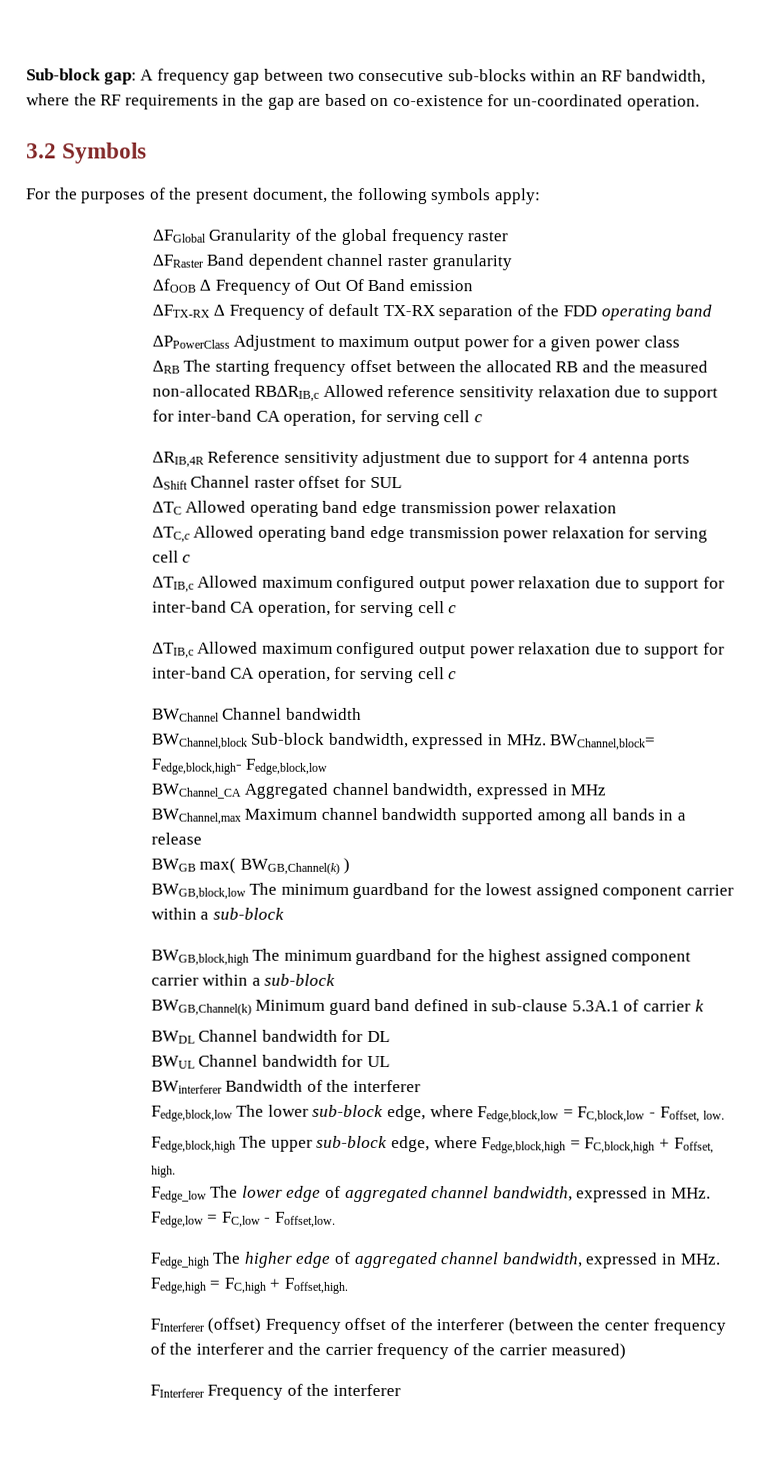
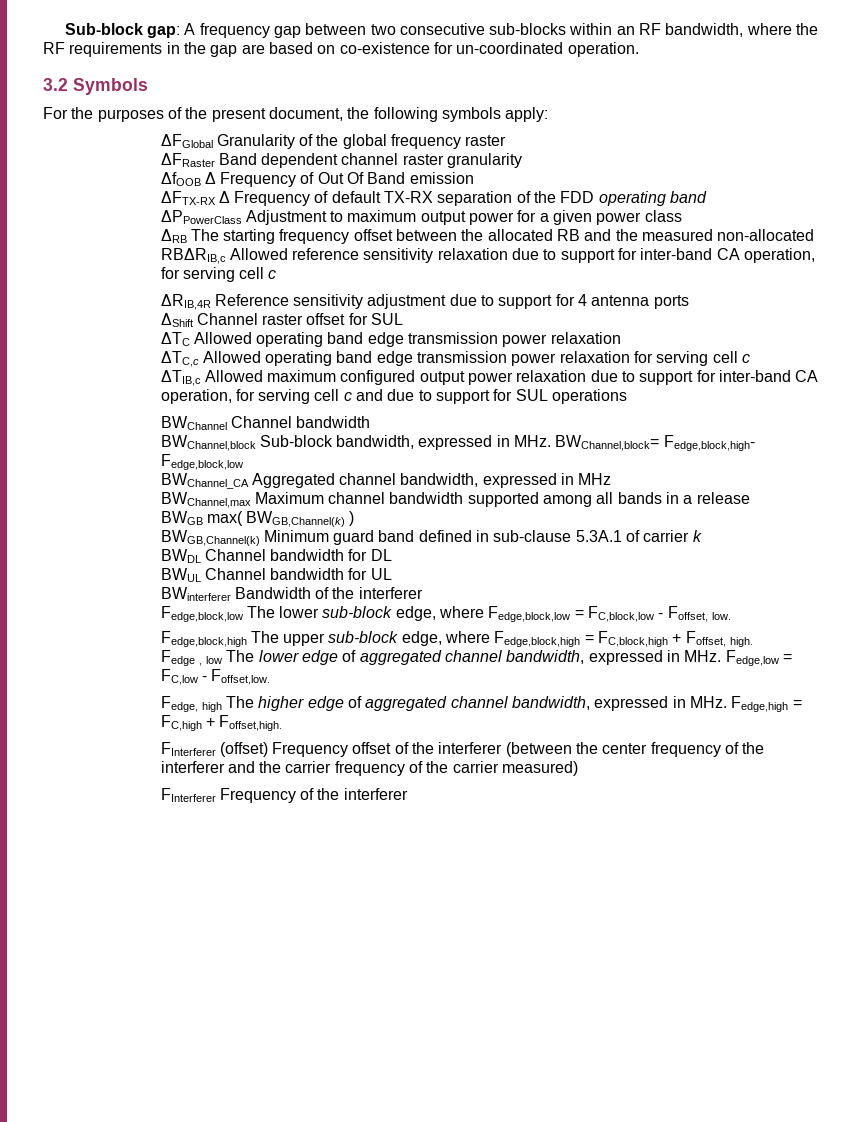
  ΔTC,c Allowed operating band edge transmission power relaxation for serving cell c
- ΔTIB,c Allowed maximum configured output power relaxation due to support for inter-band CA operation, for serving cell c
- ΔTIB,c Allowed maximum configured output power relaxation due to support for inter-band CA operation, for serving cell c
+ ΔTIB,c Allowed maximum configured output power relaxation due to support for inter-band CA operation, for serving cell c and due to support for SUL operations
- BWGB,block,low The minimum guardband for the lowest assigned component carrier within a sub-block
- BWGB,block,high The minimum guardband for the highest assigned component carrier within a sub-block
- Fedge_low The lower edge of aggregated channel bandwidth, expressed in MHz. Fedge,low = FC,low - Foffset,low.
+ Fedge , low The lower edge of aggregated channel bandwidth, expressed in MHz. Fedge,low = FC,low - Foffset,low.
- Fedge_high The higher edge of aggregated channel bandwidth, expressed in MHz. Fedge,high = FC,high + Foffset,high.
+ Fedge, high The higher edge of aggregated channel bandwidth, expressed in MHz. Fedge,high = FC,high + Foffset,high.

